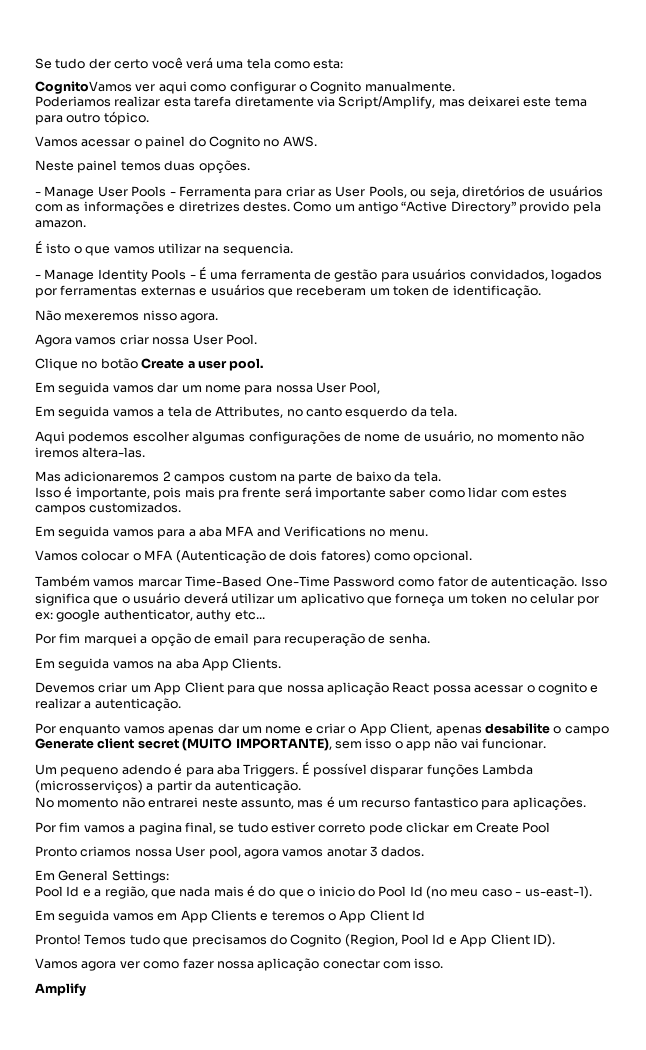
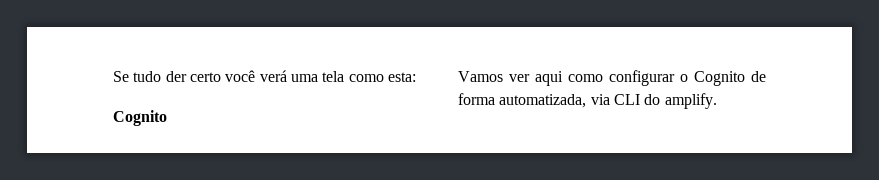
  Se tudo der certo você verá uma tela como esta:
- CognitoVamos ver aqui como configurar o Cognito manualmente.
- Poderiamos realizar esta tarefa diretamente via Script/Amplify, mas deixarei este tema para outro tópico.
- Vamos acessar o painel do Cognito no AWS.
- Neste painel temos duas opções.
- - Manage User Pools - Ferramenta para criar as User Pools, ou seja, diretórios de usuários com as informações e diretrizes destes. Como um antigo “Active Directory” provido pela amazon.
- É isto o que vamos utilizar na sequencia.
- - Manage Identity Pools - É uma ferramenta de gestão para usuários convidados, logados por ferramentas externas e usuários que receberam um token de identificação.
- Não mexeremos nisso agora.
- Agora vamos criar nossa User Pool.
- Clique no botão Create a user pool.
- Em seguida vamos dar um nome para nossa User Pool,
- Em seguida vamos a tela de Attributes, no canto esquerdo da tela.
- Aqui podemos escolher algumas configurações de nome de usuário, no momento não iremos altera-las.
- Mas adicionaremos 2 campos custom na parte de baixo da tela.
- Isso é importante, pois mais pra frente será importante saber como lidar com estes campos customizados.
- Em seguida vamos para a aba MFA and Verifications no menu.
- Vamos colocar o MFA (Autenticação de dois fatores) como opcional.
- Também vamos marcar Time-Based One-Time Password como fator de autenticação. Isso significa que o usuário deverá utilizar um aplicativo que forneça um token no celular por ex: google authenticator, authy etc...
- Por fim marquei a opção de email para recuperação de senha.
- Em seguida vamos na aba App Clients.
- Devemos criar um App Client para que nossa aplicação React possa acessar o cognito e realizar a autenticação.
- Por enquanto vamos apenas dar um nome e criar o App Client, apenas desabilite o campo Generate client secret (MUITO IMPORTANTE), sem isso o app não vai funcionar.
- Um pequeno adendo é para aba Triggers. É possível disparar funções Lambda (microsserviços) a partir da autenticação.
- No momento não entrarei neste assunto, mas é um recurso fantastico para aplicações.
- Por fim vamos a pagina final, se tudo estiver correto pode clickar em Create Pool
- Pronto criamos nossa User pool, agora vamos anotar 3 dados.
- Em General Settings:
- Pool Id e a região, que nada mais é do que o inicio do Pool Id (no meu caso - us-east-1).
- Em seguida vamos em App Clients e teremos o App Client Id
- Pronto! Temos tudo que precisamos do Cognito (Region, Pool Id e App Client ID).
- Vamos agora ver como fazer nossa aplicação conectar com isso.
- Amplify
+ Cognito
+ Vamos ver aqui como configurar o Cognito de forma automatizada, via CLI do amplify.

